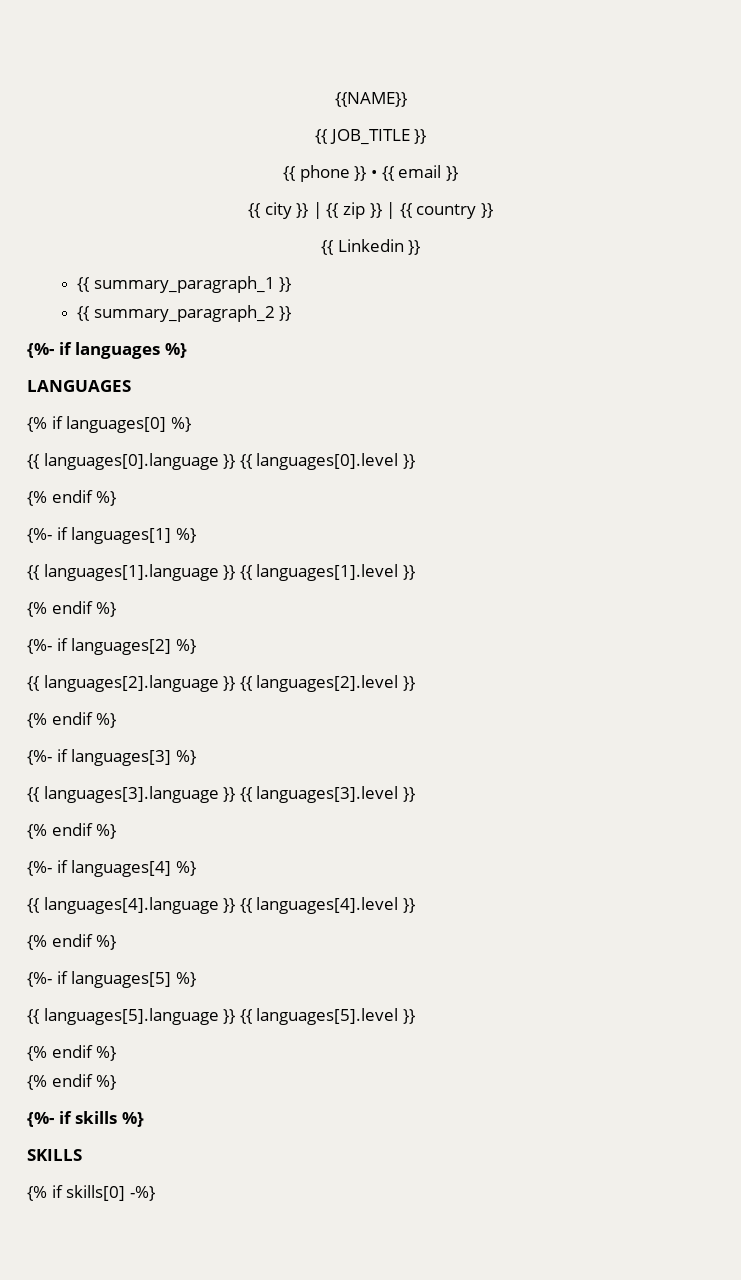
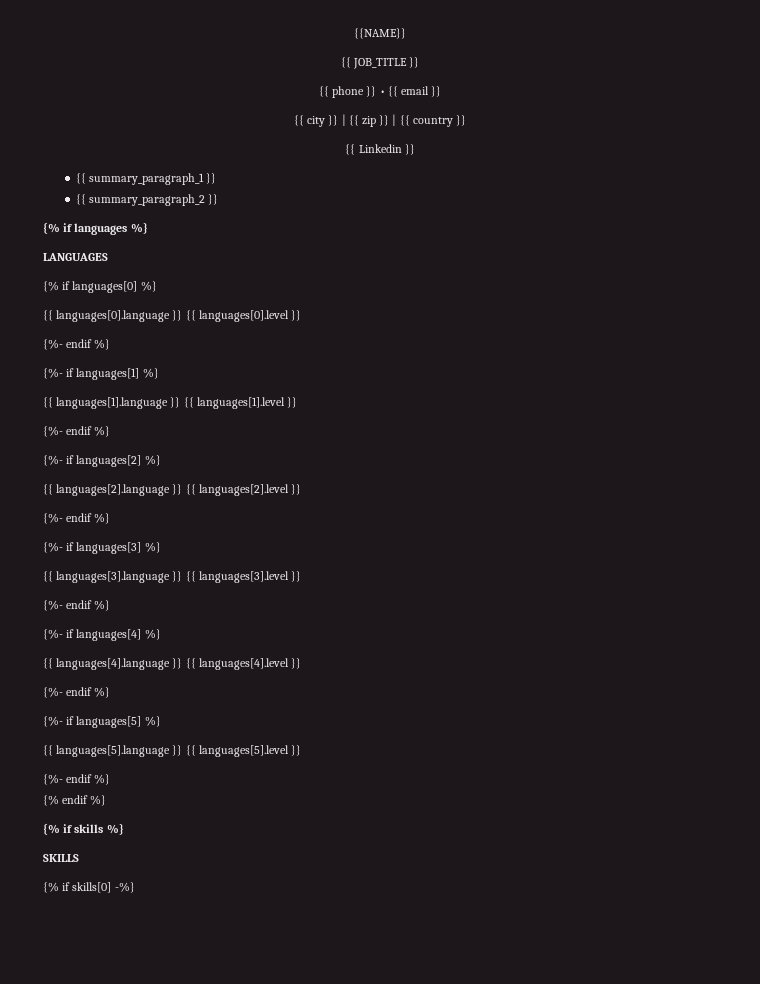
- {%- if languages %}
+ {% if languages %}
  {{ languages[0].language }} {{ languages[0].level }}
- {% endif %}
+ {%- endif %}
  {{ languages[1].language }} {{ languages[1].level }}
- {% endif %}
+ {%- endif %}
  {{ languages[2].language }} {{ languages[2].level }}
- {% endif %}
+ {%- endif %}
  {{ languages[3].language }} {{ languages[3].level }}
- {% endif %}
+ {%- endif %}
  {{ languages[4].language }} {{ languages[4].level }}
- {% endif %}
+ {%- endif %}
  {{ languages[5].language }} {{ languages[5].level }}
- {% endif %}
+ {%- endif %}
- {%- if skills %}
+ {% if skills %}

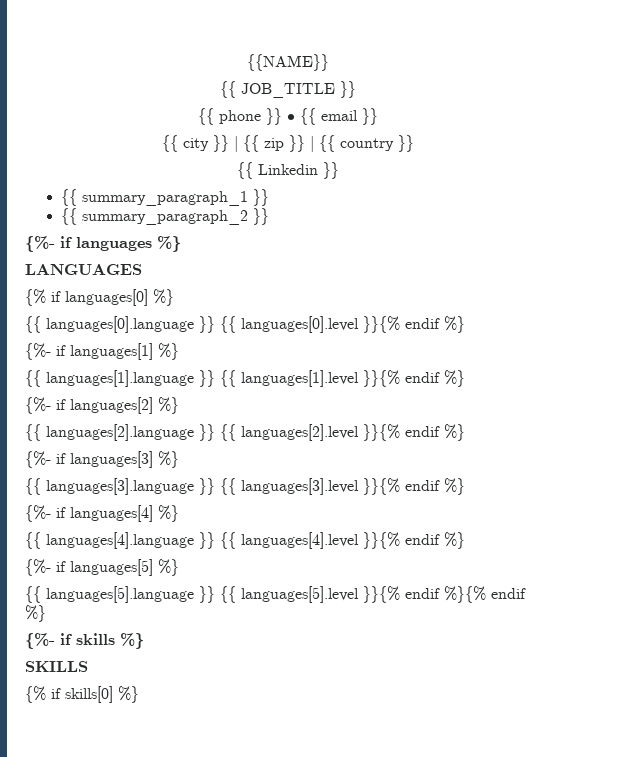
- {% if languages %}
+ {%- if languages %}
- {{ languages[0].language }} {{ languages[0].level }}
- {%- endif %}
+ {{ languages[0].language }} {{ languages[0].level }}{% endif %}
- {{ languages[1].language }} {{ languages[1].level }}
- {%- endif %}
+ {{ languages[1].language }} {{ languages[1].level }}{% endif %}
- {{ languages[2].language }} {{ languages[2].level }}
- {%- endif %}
+ {{ languages[2].language }} {{ languages[2].level }}{% endif %}
- {{ languages[3].language }} {{ languages[3].level }}
- {%- endif %}
+ {{ languages[3].language }} {{ languages[3].level }}{% endif %}
- {{ languages[4].language }} {{ languages[4].level }}
- {%- endif %}
+ {{ languages[4].language }} {{ languages[4].level }}{% endif %}
- {{ languages[5].language }} {{ languages[5].level }}
- {%- endif %}
- {% endif %}
- {% if skills %}
+ {{ languages[5].language }} {{ languages[5].level }}{% endif %}{% endif %}
+ {%- if skills %}
- {% if skills[0] -%}
+ {% if skills[0] %}

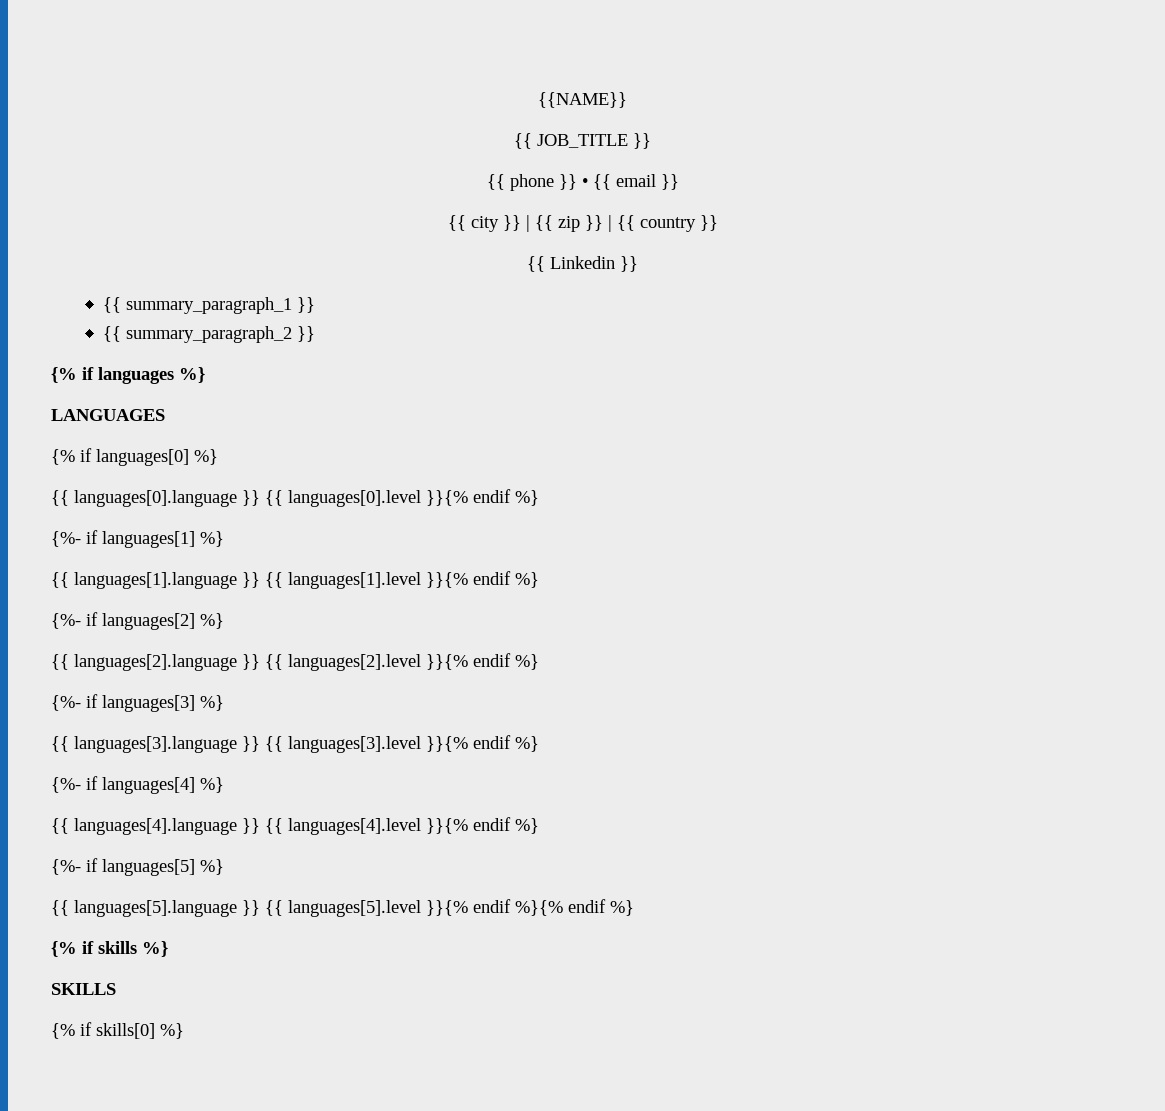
- {%- if languages %}
+ {% if languages %}
- {%- if skills %}
+ {% if skills %}

